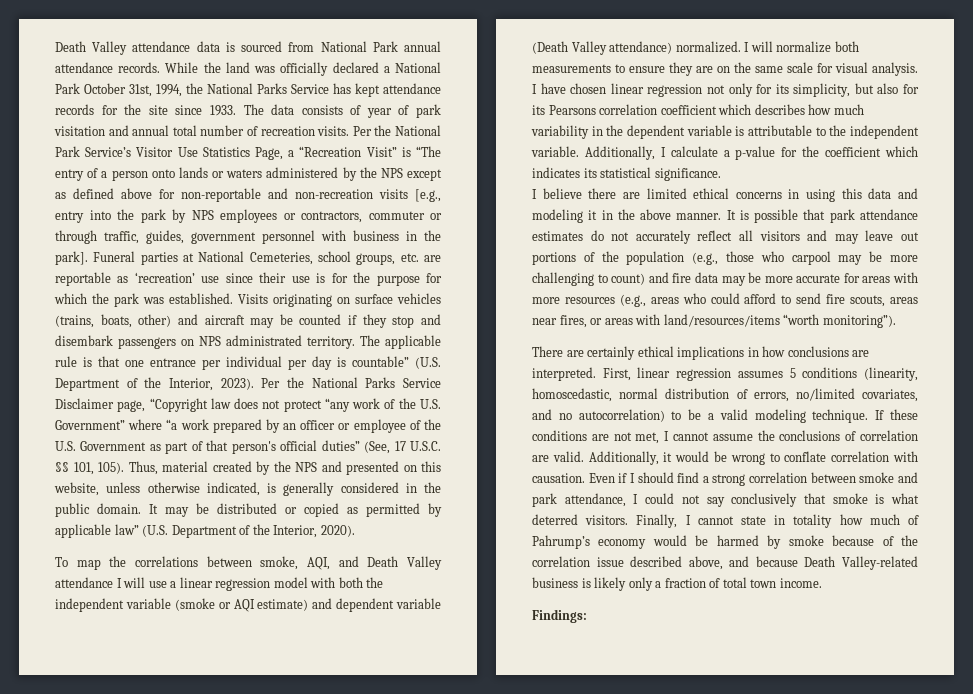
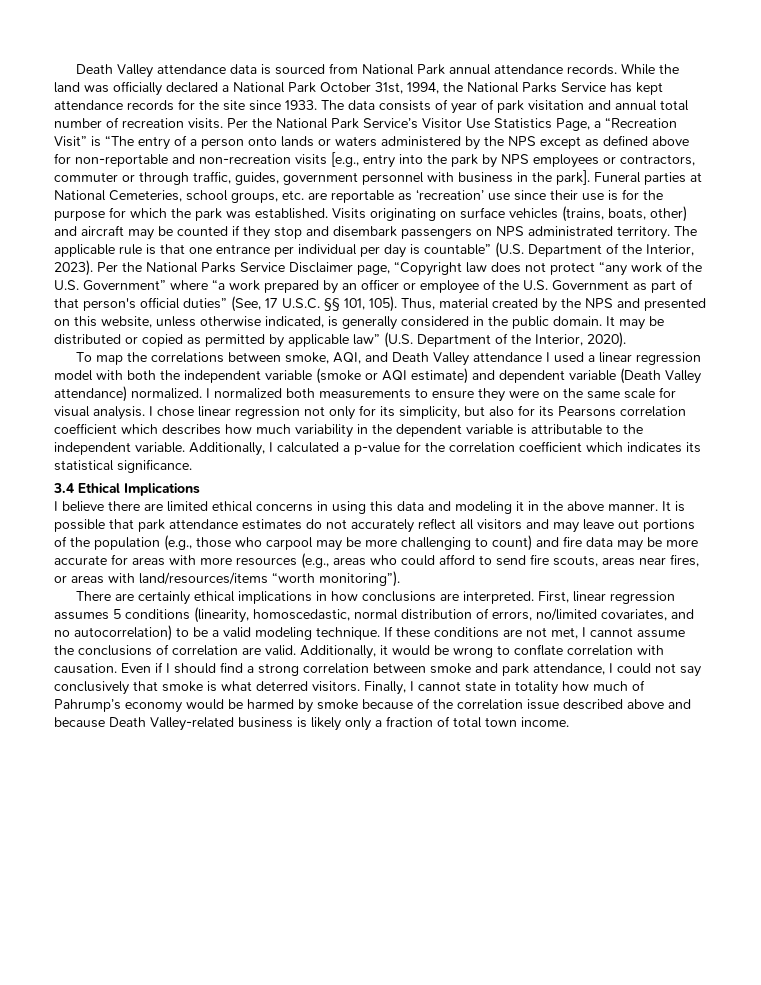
- To map the correlations between smoke, AQI, and Death Valley attendance I will use a linear regression model with both the independent variable (smoke or AQI estimate) and dependent variable (Death Valley attendance) normalized.
+ To map the correlations between smoke, AQI, and Death Valley attendance I used a linear regression model with both the independent variable (smoke or AQI estimate) and dependent variable (Death Valley attendance) normalized.
- I will normalize both measurements to ensure they are on the same scale for visual analysis.
+ I normalized both measurements to ensure they were on the same scale for visual analysis.
- I have chosen linear regression not only for its simplicity, but also for its Pearsons correlation coefficient which describes how much variability in the dependent variable is attributable to the independent variable.
+ I chose linear regression not only for its simplicity, but also for its Pearsons correlation coefficient which describes how much variability in the dependent variable is attributable to the independent variable.
- Additionally, I calculate a p-value for the coefficient which indicates its statistical significance.
+ Additionally, I calculated a p-value for the correlation coefficient which indicates its statistical significance.
+ 3.4 Ethical Implications
- Finally, I cannot state in totality how much of Pahrump’s economy would be harmed by smoke because of the correlation issue described above, and because Death Valley-related business is likely only a fraction of total town income.
+ Finally, I cannot state in totality how much of Pahrump’s economy would be harmed by smoke because of the correlation issue described above and because Death Valley-related business is likely only a fraction of total town income.
- Findings:

